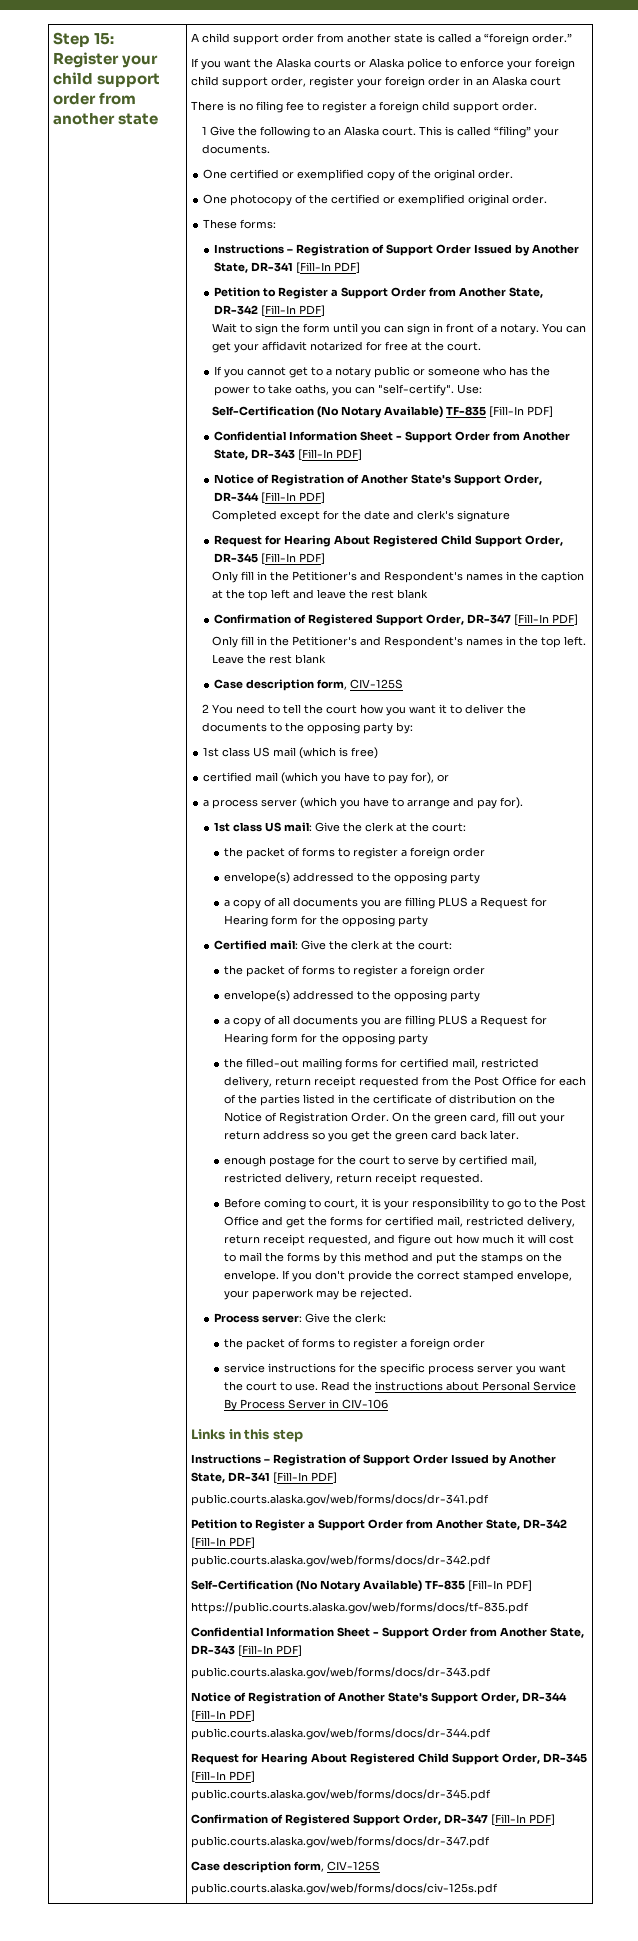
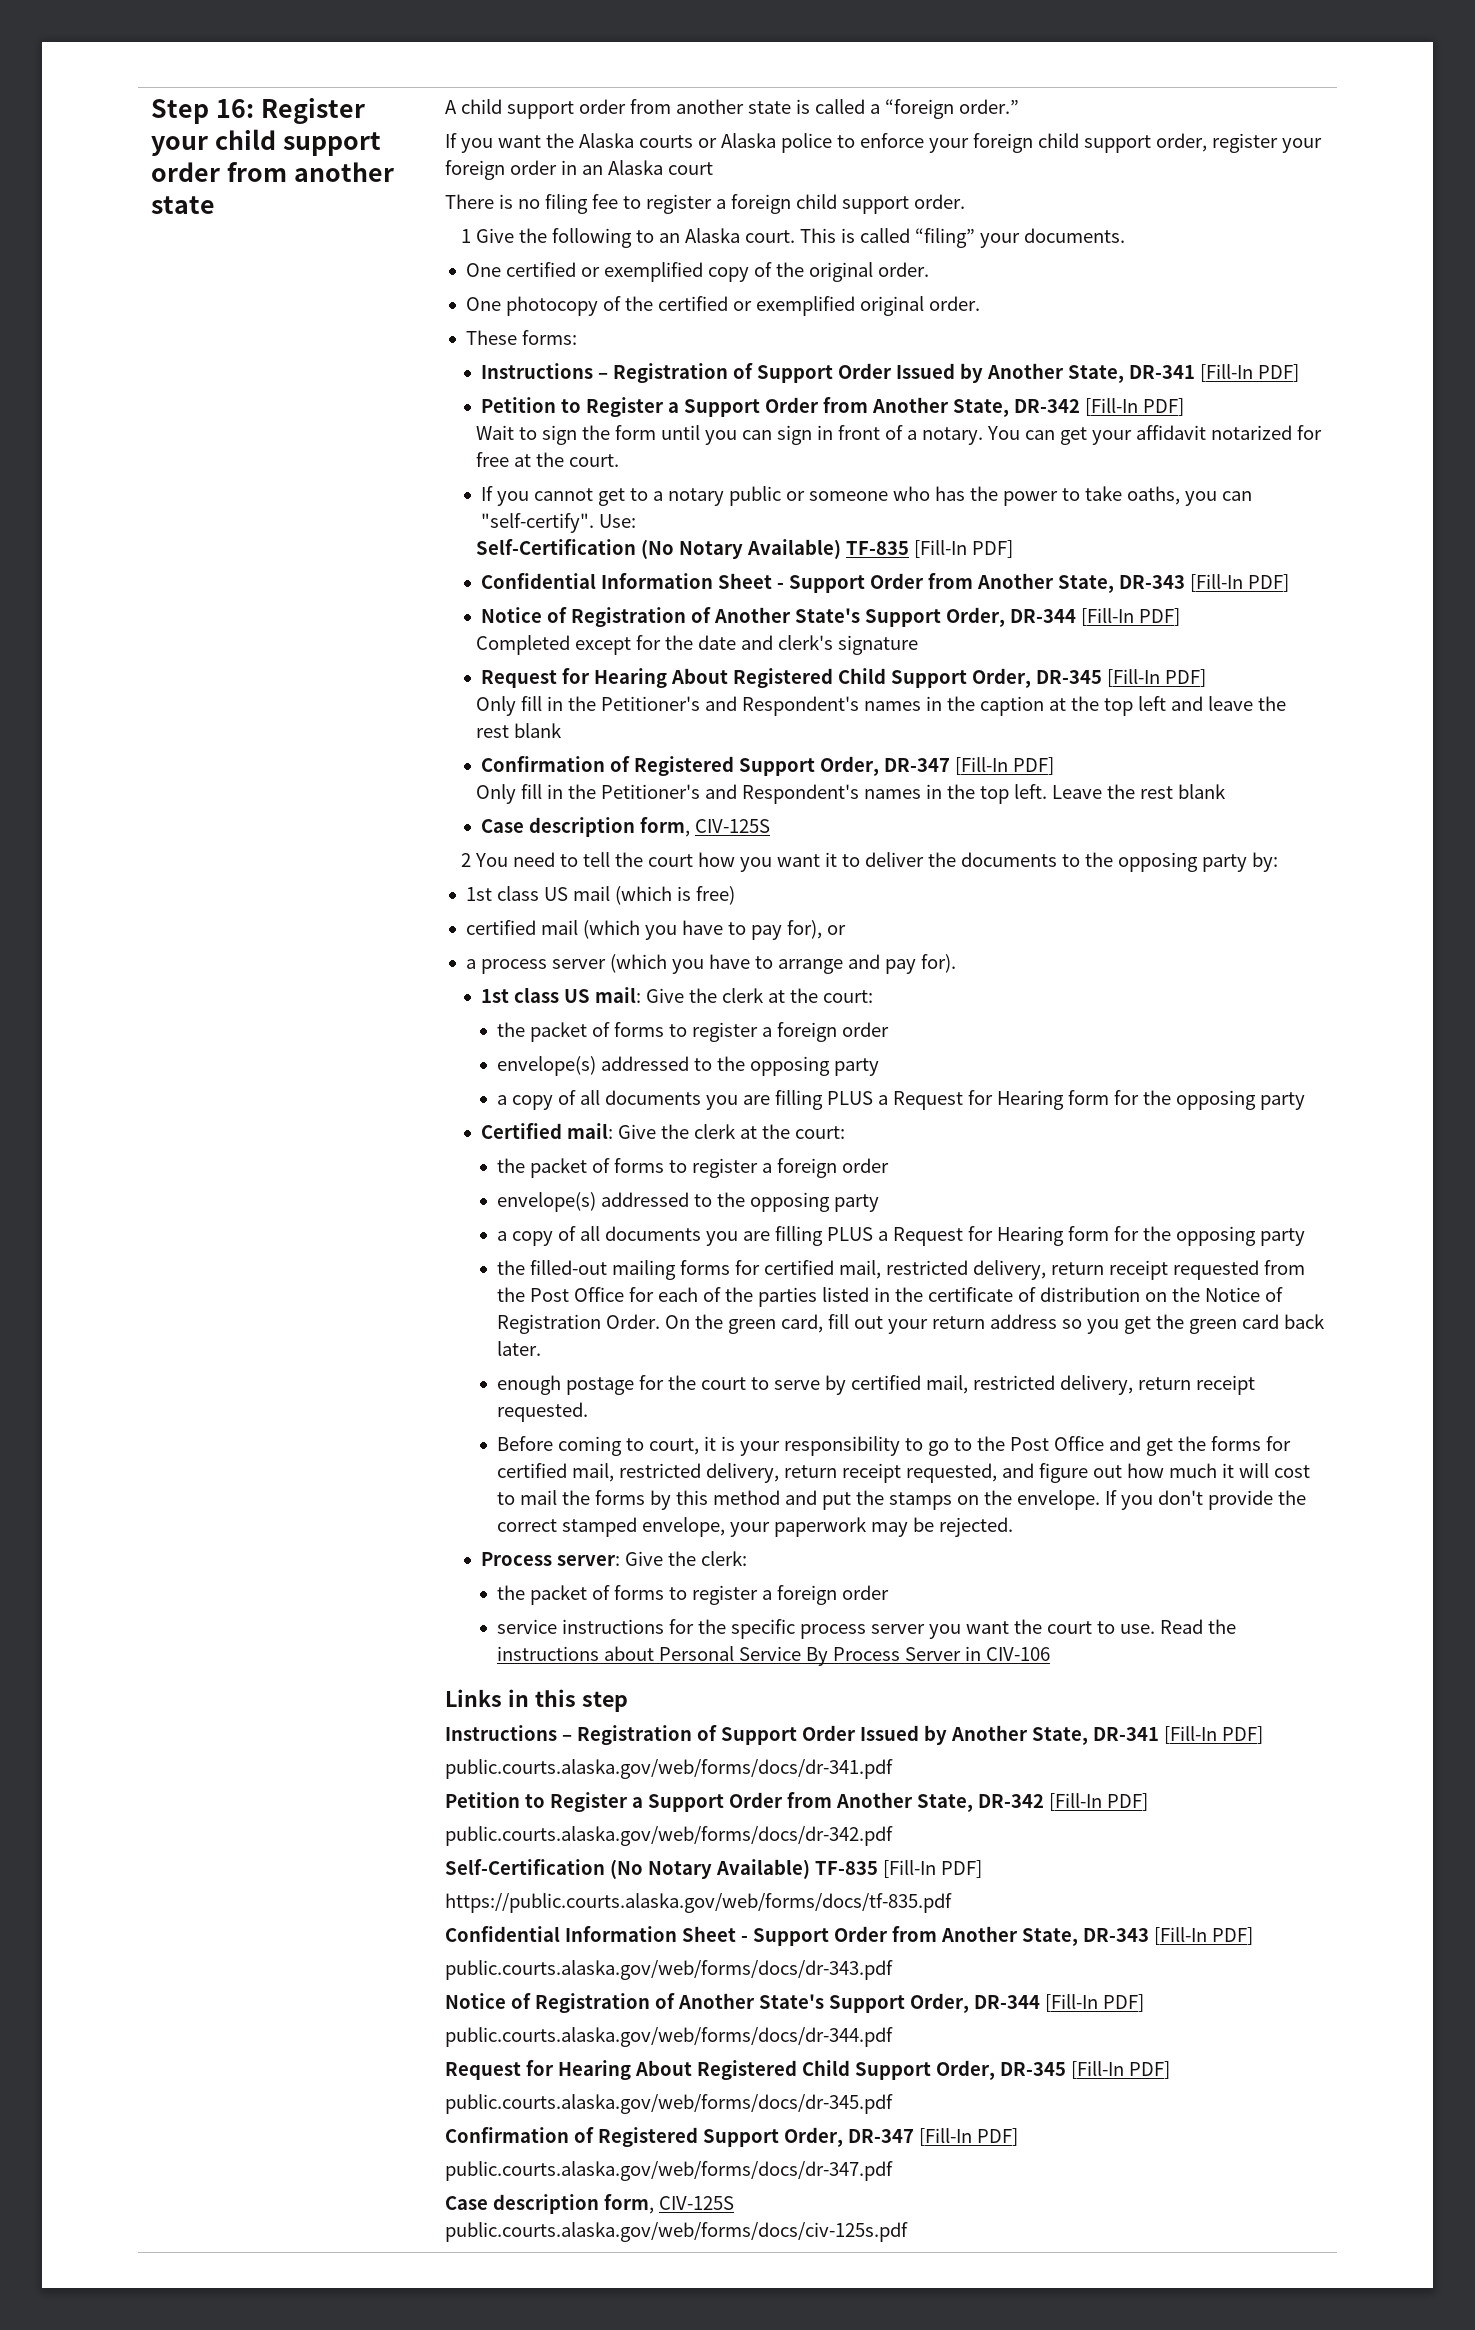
- Step 15: Register your child support order from another state
+ Step 16: Register your child support order from another state

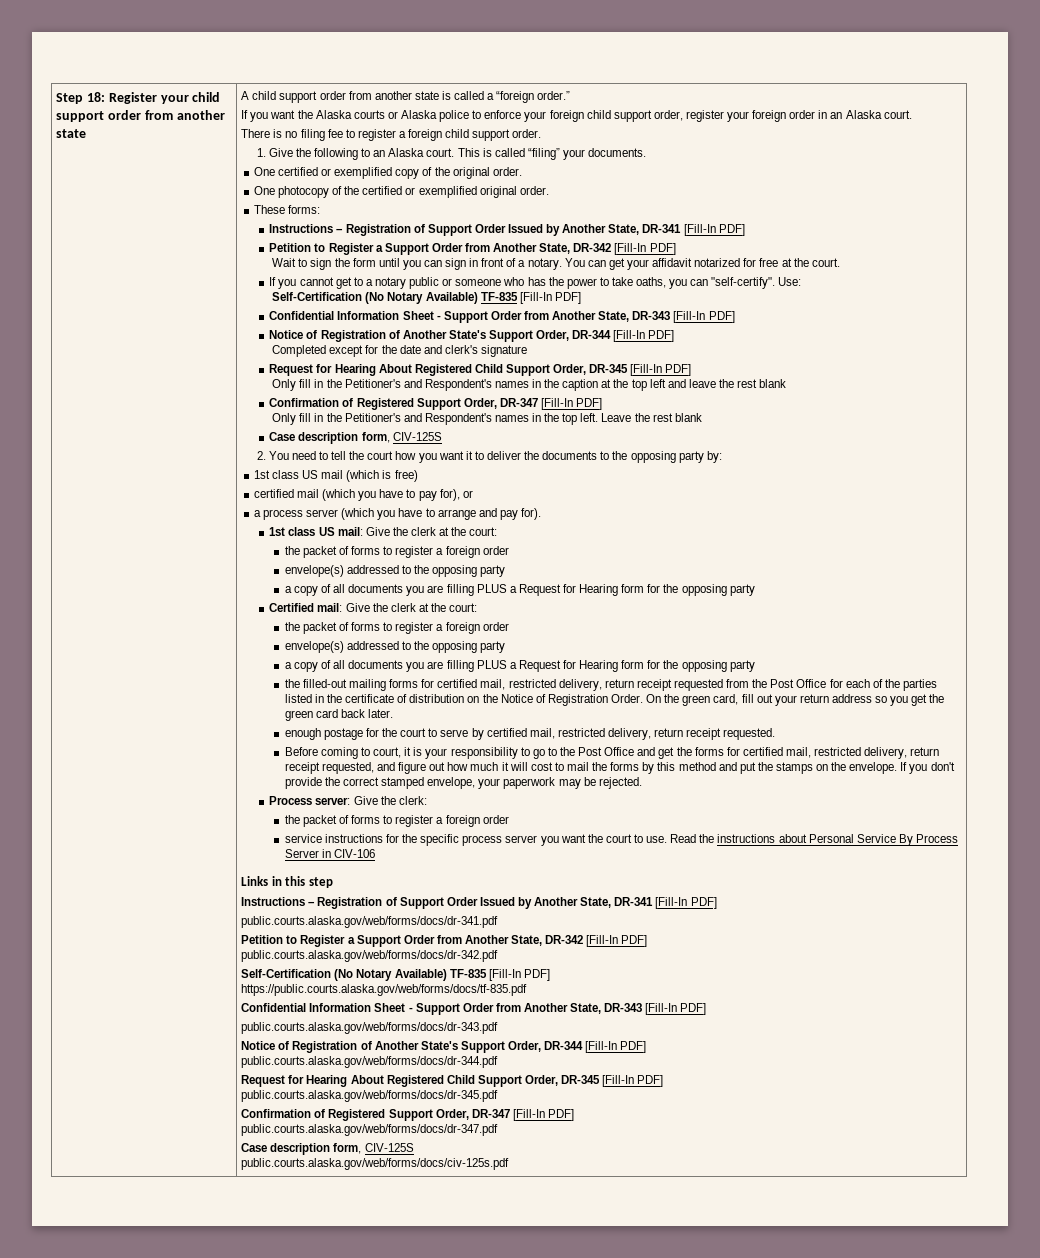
- Step 16: Register your child support order from another state
+ Step 18: Register your child support order from another state
- If you want the Alaska courts or Alaska police to enforce your foreign child support order, register your foreign order in an Alaska court
+ If you want the Alaska courts or Alaska police to enforce your foreign child support order, register your foreign order in an Alaska court.
- 1 Give the following to an Alaska court.
+ 1. Give the following to an Alaska court.
- 2 You need to tell the court how you want it to deliver the documents to the opposing party by:
+ 2. You need to tell the court how you want it to deliver the documents to the opposing party by:

